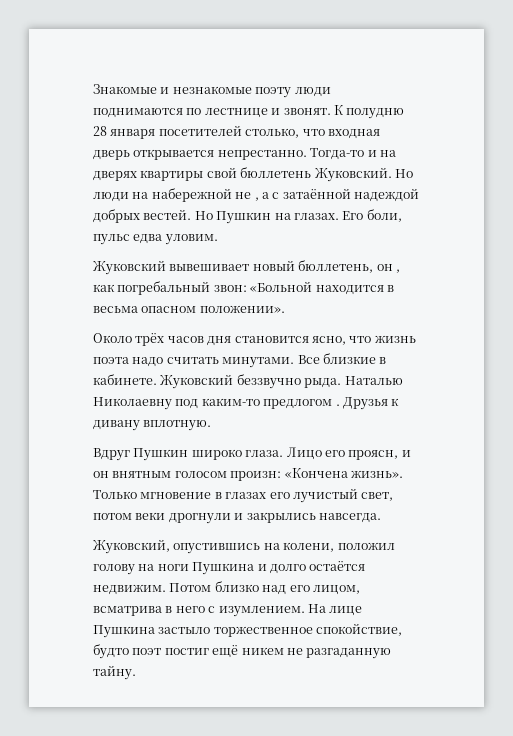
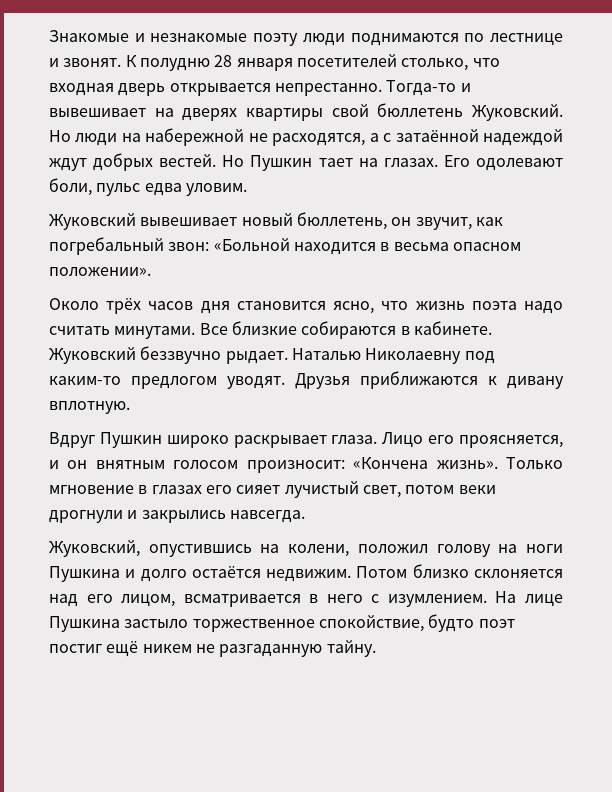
- Тогда-то и на дверях квартиры свой бюллетень Жуковский.
+ Тогда-то и вывешивает на дверях квартиры свой бюллетень Жуковский.
- Но люди на набережной не , а с затаённой надеждой добрых вестей.
+ Но люди на набережной не расходятся, а с затаённой надеждой ждут добрых вестей.
- Но Пушкин на глазах.
+ Но Пушкин тает на глазах.
- Его боли, пульс едва уловим.
+ Его одолевают боли, пульс едва уловим.
- Жуковский вывешивает новый бюллетень, он , как погребальный звон: «Больной находится в весьма опасном положении».
+ Жуковский вывешивает новый бюллетень, он звучит, как погребальный звон: «Больной находится в весьма опасном положении».
- Все близкие в кабинете.
+ Все близкие собираются в кабинете.
- Жуковский беззвучно рыда.
+ Жуковский беззвучно рыдает.
- Наталью Николаевну под каким-то предлогом . Друзья к дивану вплотную.
+ Наталью Николаевну под каким-то предлогом уводят. Друзья приближаются к дивану вплотную.
- Вдруг Пушкин широко глаза.
+ Вдруг Пушкин широко раскрывает глаза.
- Лицо его проясн, и он внятным голосом произн: «Кончена жизнь».
+ Лицо его проясняется, и он внятным голосом произносит: «Кончена жизнь».
- Только мгновение в глазах его лучистый свет, потом веки дрогнули и закрылись навсегда.
+ Только мгновение в глазах его сияет лучистый свет, потом веки дрогнули и закрылись навсегда.
- Потом близко над его лицом, всматрива в него с изумлением.
+ Потом близко склоняется над его лицом, всматривается в него с изумлением.

